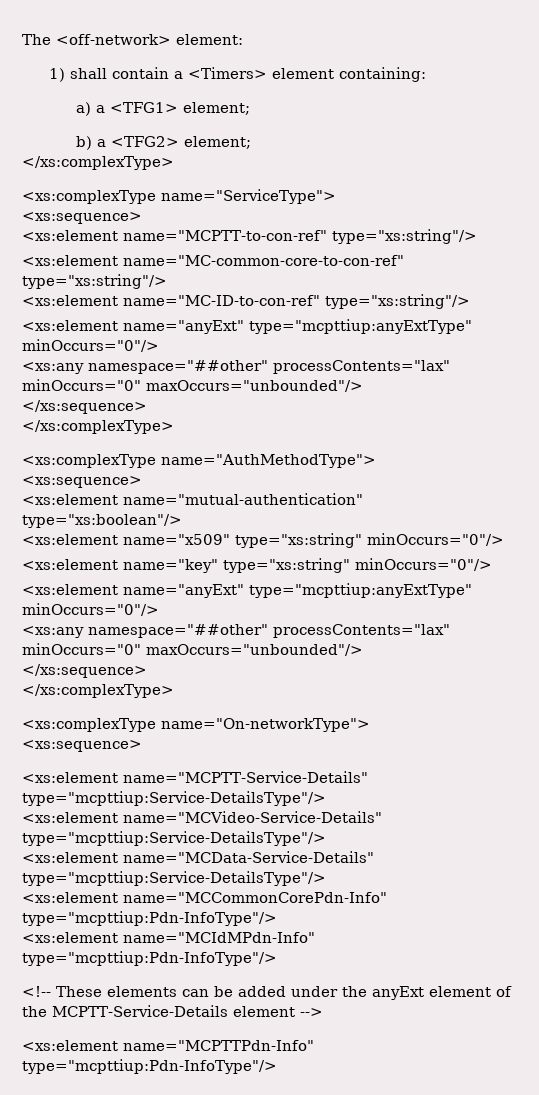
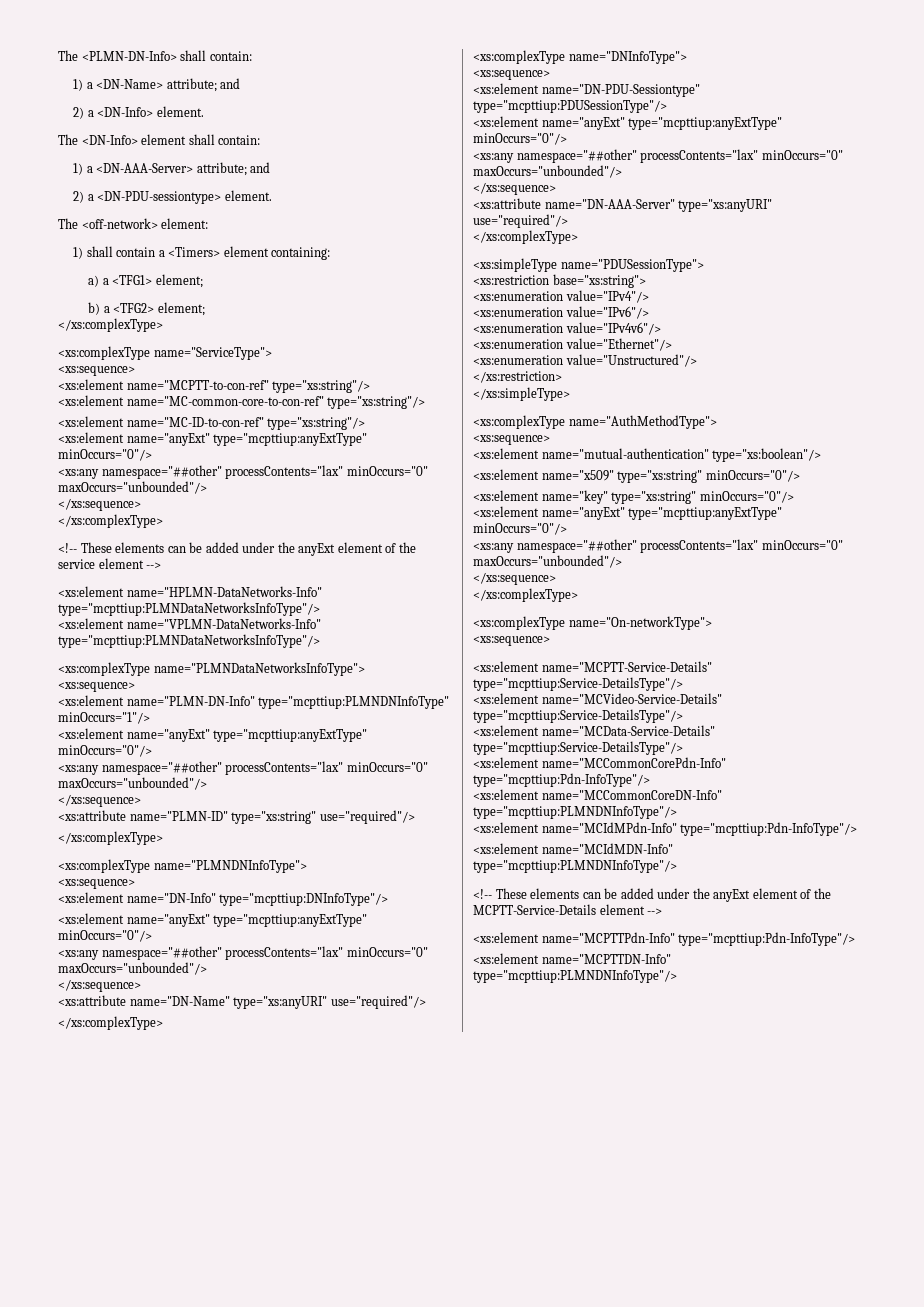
+ The <PLMN-DN-Info> shall contain:
+ 1) a <DN-Name> attribute; and
+ 2) a <DN-Info> element.
+ The <DN-Info> element shall contain:
+ 1) a <DN-AAA-Server> attribute; and
+ 2) a <DN-PDU-sessiontype> element.
+ <!-- These elements can be added under the anyExt element of the service element -->
+ <xs:element name="HPLMN-DataNetworks-Info" type="mcpttiup:PLMNDataNetworksInfoType"/>
+ <xs:element name="VPLMN-DataNetworks-Info" type="mcpttiup:PLMNDataNetworksInfoType"/>
+ <xs:complexType name="PLMNDataNetworksInfoType">
+ <xs:sequence>
+ <xs:element name="PLMN-DN-Info" type="mcpttiup:PLMNDNInfoType" minOccurs="1"/>
+ <xs:element name="anyExt" type="mcpttiup:anyExtType" minOccurs="0"/>
+ <xs:any namespace="##other" processContents="lax" minOccurs="0" maxOccurs="unbounded"/>
+ </xs:sequence>
+ <xs:attribute name="PLMN-ID" type="xs:string" use="required"/>
+ </xs:complexType>
+ <xs:complexType name="PLMNDNInfoType">
+ <xs:sequence>
+ <xs:element name="DN-Info" type="mcpttiup:DNInfoType"/>
+ <xs:element name="anyExt" type="mcpttiup:anyExtType" minOccurs="0"/>
+ <xs:any namespace="##other" processContents="lax" minOccurs="0" maxOccurs="unbounded"/>
+ </xs:sequence>
+ <xs:attribute name="DN-Name" type="xs:anyURI" use="required"/>
+ </xs:complexType>
+ <xs:complexType name="DNInfoType">
+ <xs:sequence>
+ <xs:element name="DN-PDU-Sessiontype" type="mcpttiup:PDUSessionType"/>
+ <xs:element name="anyExt" type="mcpttiup:anyExtType" minOccurs="0"/>
+ <xs:any namespace="##other" processContents="lax" minOccurs="0" maxOccurs="unbounded"/>
+ </xs:sequence>
+ <xs:attribute name="DN-AAA-Server" type="xs:anyURI" use="required"/>
+ </xs:complexType>
+ <xs:simpleType name="PDUSessionType">
+ <xs:restriction base="xs:string">
+ <xs:enumeration value="IPv4"/>
+ <xs:enumeration value="IPv6"/>
+ <xs:enumeration value="IPv4v6"/>
+ <xs:enumeration value="Ethernet"/>
+ <xs:enumeration value="Unstructured"/>
+ </xs:restriction>
+ </xs:simpleType>
+ <xs:element name="MCCommonCoreDN-Info" type="mcpttiup:PLMNDNInfoType"/>
+ <xs:element name="MCIdMDN-Info" type="mcpttiup:PLMNDNInfoType"/>
+ <xs:element name="MCPTTDN-Info" type="mcpttiup:PLMNDNInfoType"/>

